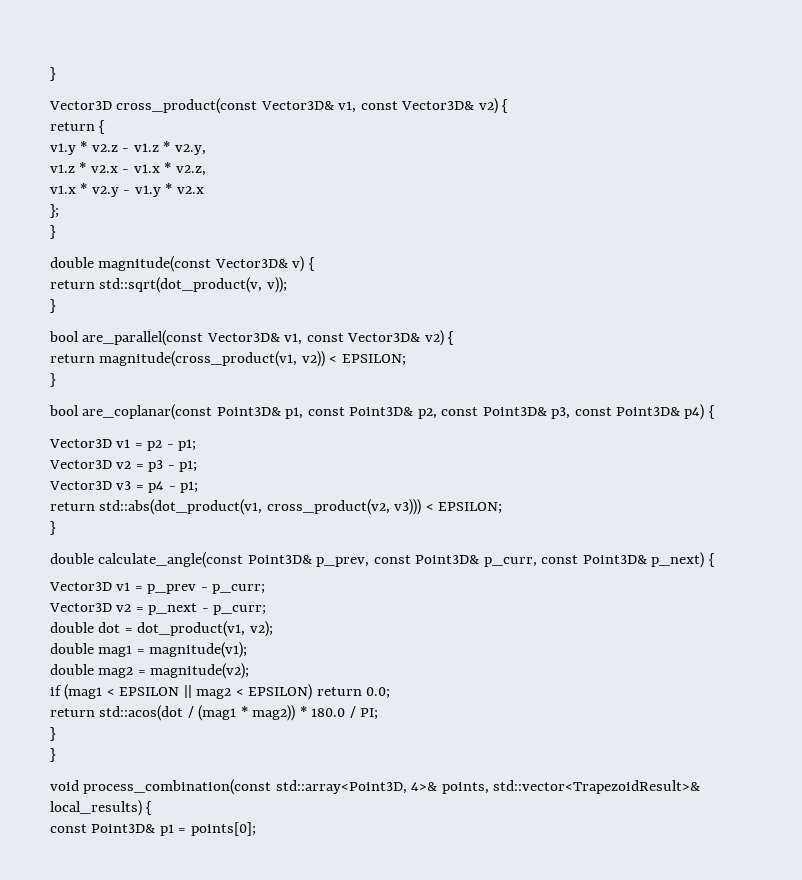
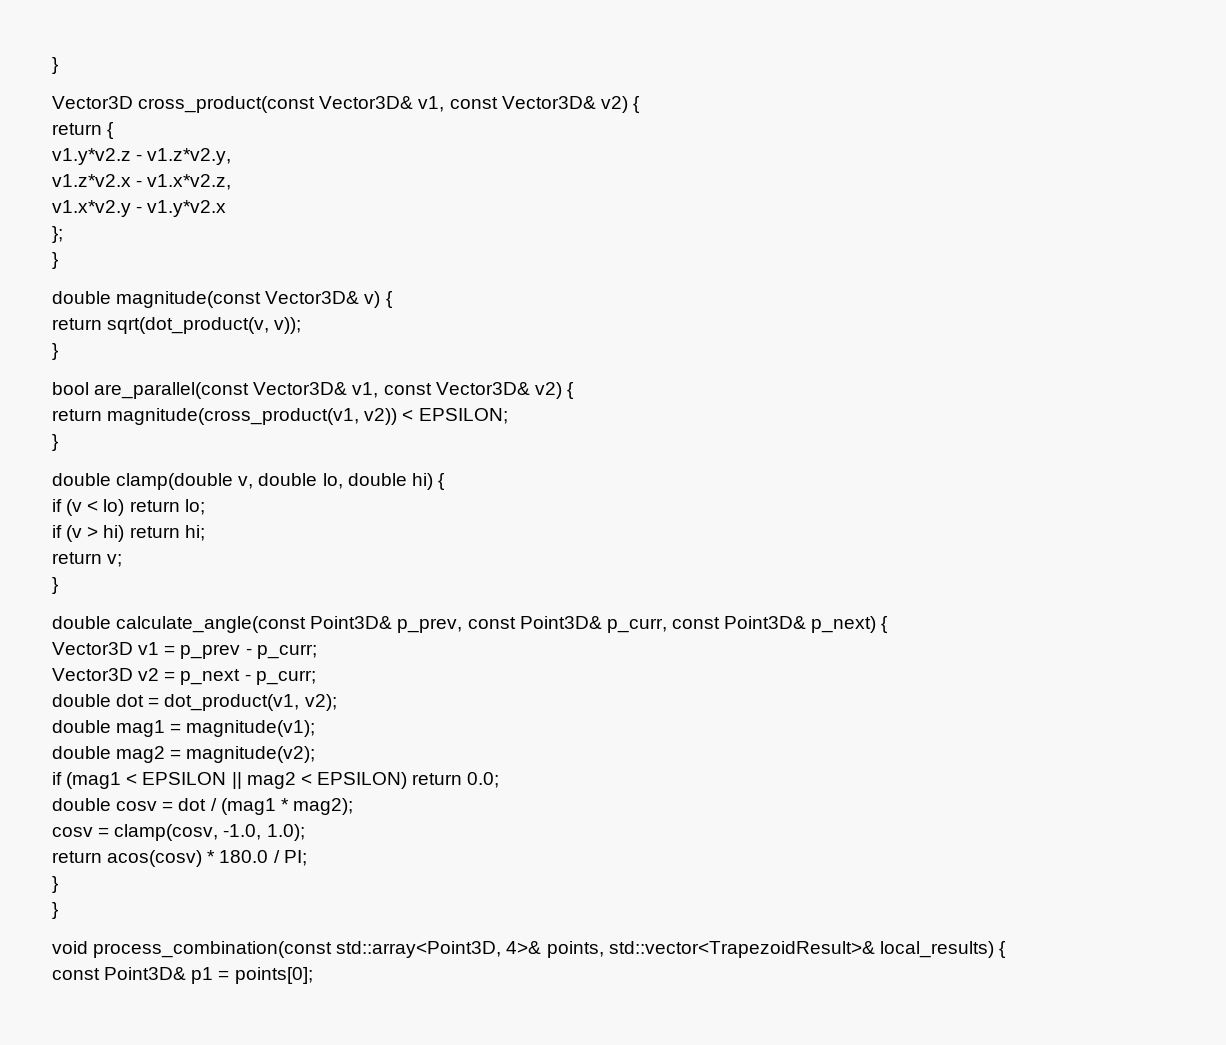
- v1.y * v2.z - v1.z * v2.y,
- v1.z * v2.x - v1.x * v2.z,
- v1.x * v2.y - v1.y * v2.x
+ v1.y*v2.z - v1.z*v2.y,
+ v1.z*v2.x - v1.x*v2.z,
+ v1.x*v2.y - v1.y*v2.x
- return std::sqrt(dot_product(v, v));
+ return sqrt(dot_product(v, v));
- bool are_coplanar(const Point3D& p1, const Point3D& p2, const Point3D& p3, const Point3D& p4) {
- Vector3D v1 = p2 - p1;
- Vector3D v2 = p3 - p1;
- Vector3D v3 = p4 - p1;
- return std::abs(dot_product(v1, cross_product(v2, v3))) < EPSILON;
+ double clamp(double v, double lo, double hi) {
+ if (v < lo) return lo;
+ if (v > hi) return hi;
+ return v;
- return std::acos(dot / (mag1 * mag2)) * 180.0 / PI;
+ double cosv = dot / (mag1 * mag2);
+ cosv = clamp(cosv, -1.0, 1.0);
+ return acos(cosv) * 180.0 / PI;

